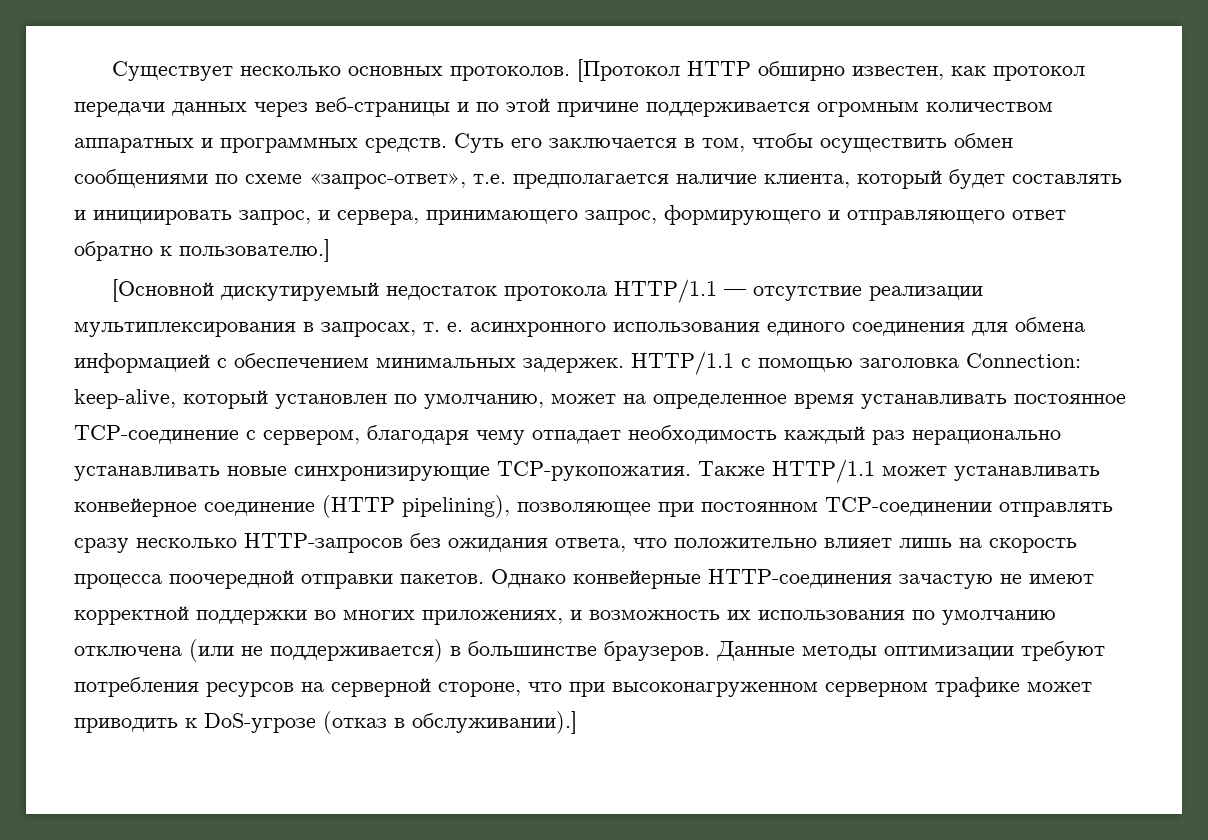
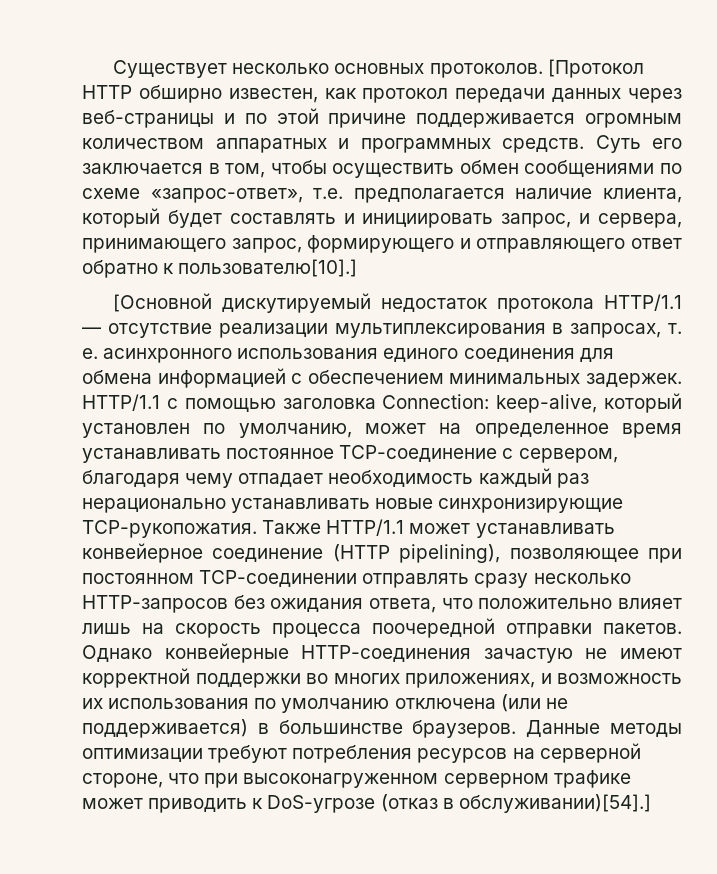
- Суть его заключается в том, чтобы осуществить обмен сообщениями по схеме «запрос-ответ», т.е. предполагается наличие клиента, который будет составлять и инициировать запрос, и сервера, принимающего запрос, формирующего и отправляющего ответ обратно к пользователю.]
+ Суть его заключается в том, чтобы осуществить обмен сообщениями по схеме «запрос-ответ», т.е. предполагается наличие клиента, который будет составлять и инициировать запрос, и сервера, принимающего запрос, формирующего и отправляющего ответ обратно к пользователю[10].]
- Данные методы оптимизации требуют потребления ресурсов на серверной стороне, что при высоконагруженном серверном трафике может приводить к DoS-угрозе (отказ в обслуживании).]
+ Данные методы оптимизации требуют потребления ресурсов на серверной стороне, что при высоконагруженном серверном трафике может приводить к DoS-угрозе (отказ в обслуживании)[54].]

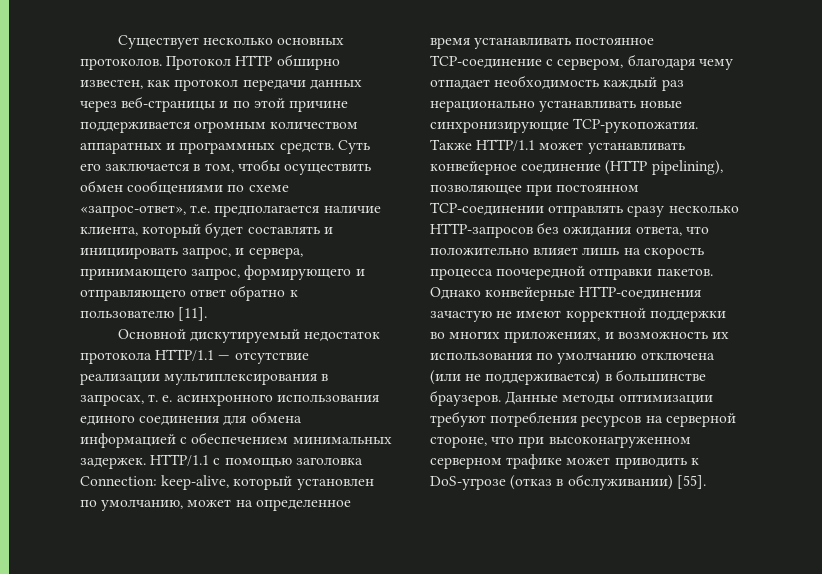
- [Протокол HTTP обширно известен, как протокол передачи данных через веб-страницы и по этой причине поддерживается огромным количеством аппаратных и программных средств.
+ Протокол HTTP обширно известен, как протокол передачи данных через веб-страницы и по этой причине поддерживается огромным количеством аппаратных и программных средств.
- Суть его заключается в том, чтобы осуществить обмен сообщениями по схеме «запрос-ответ», т.е. предполагается наличие клиента, который будет составлять и инициировать запрос, и сервера, принимающего запрос, формирующего и отправляющего ответ обратно к пользователю[10].]
- [Основной дискутируемый недостаток протокола HTTP/1.1 — отсутствие реализации мультиплексирования в запросах, т. е. асинхронного использования единого соединения для обмена информацией с обеспечением минимальных задержек.
+ Суть его заключается в том, чтобы осуществить обмен сообщениями по схеме «запрос-ответ», т.е. предполагается наличие клиента, который будет составлять и инициировать запрос, и сервера, принимающего запрос, формирующего и отправляющего ответ обратно к пользователю [11].
+ Основной дискутируемый недостаток протокола HTTP/1.1 — отсутствие реализации мультиплексирования в запросах, т. е. асинхронного использования единого соединения для обмена информацией с обеспечением минимальных задержек.
- Данные методы оптимизации требуют потребления ресурсов на серверной стороне, что при высоконагруженном серверном трафике может приводить к DoS-угрозе (отказ в обслуживании)[54].]
+ Данные методы оптимизации требуют потребления ресурсов на серверной стороне, что при высоконагруженном серверном трафике может приводить к DoS-угрозе (отказ в обслуживании) [55].

